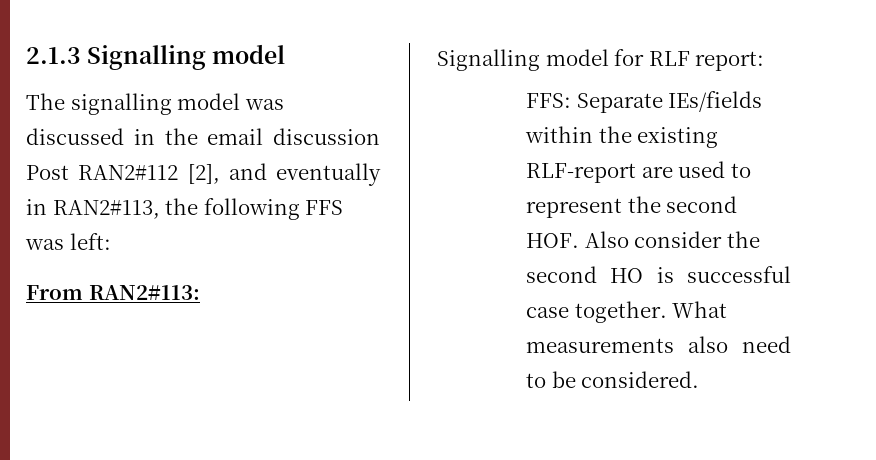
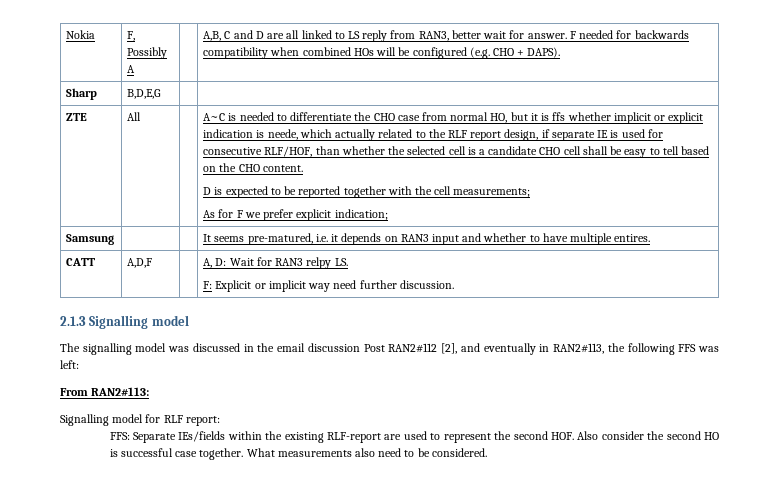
+ Nokia | F, Possibly A | | A,B, C and D are all linked to LS reply from RAN3, better wait for answer. F needed for backwards compatibility when combined HOs will be configured (e.g. CHO + DAPS).
+ Sharp | B,D,E,G | |
+ ZTE | All | | A~C is needed to differentiate the CHO case from normal HO, but it is ffs whether implicit or explicit indication is neede, which actually related to the RLF report design, if separate IE is used for consecutive RLF/HOF, than whether the selected cell is a candidate CHO cell shall be easy to tell based on the CHO content.
+ D is expected to be reported together with the cell measurements;
+ As for F we prefer explicit indication;
+ Samsung | | | It seems pre-matured, i.e. it depends on RAN3 input and whether to have multiple entires.
+ CATT | A,D,F | | A, D: Wait for RAN3 relpy LS.
+ F: Explicit or implicit way need further discussion.

